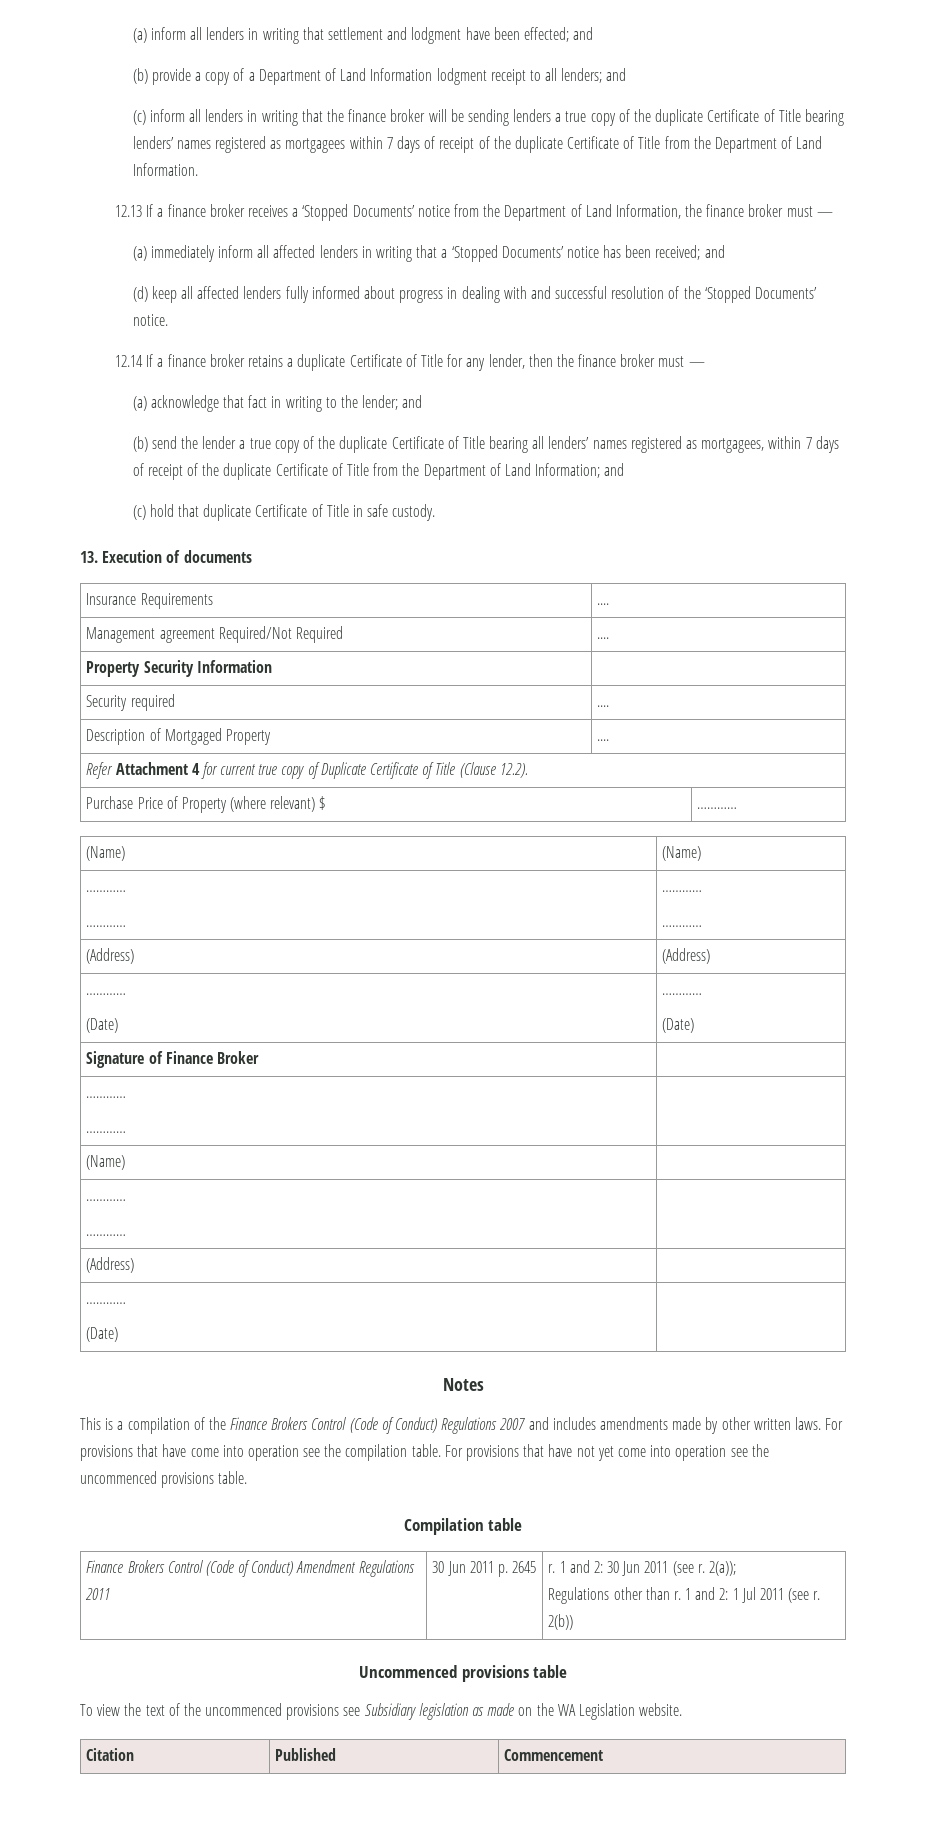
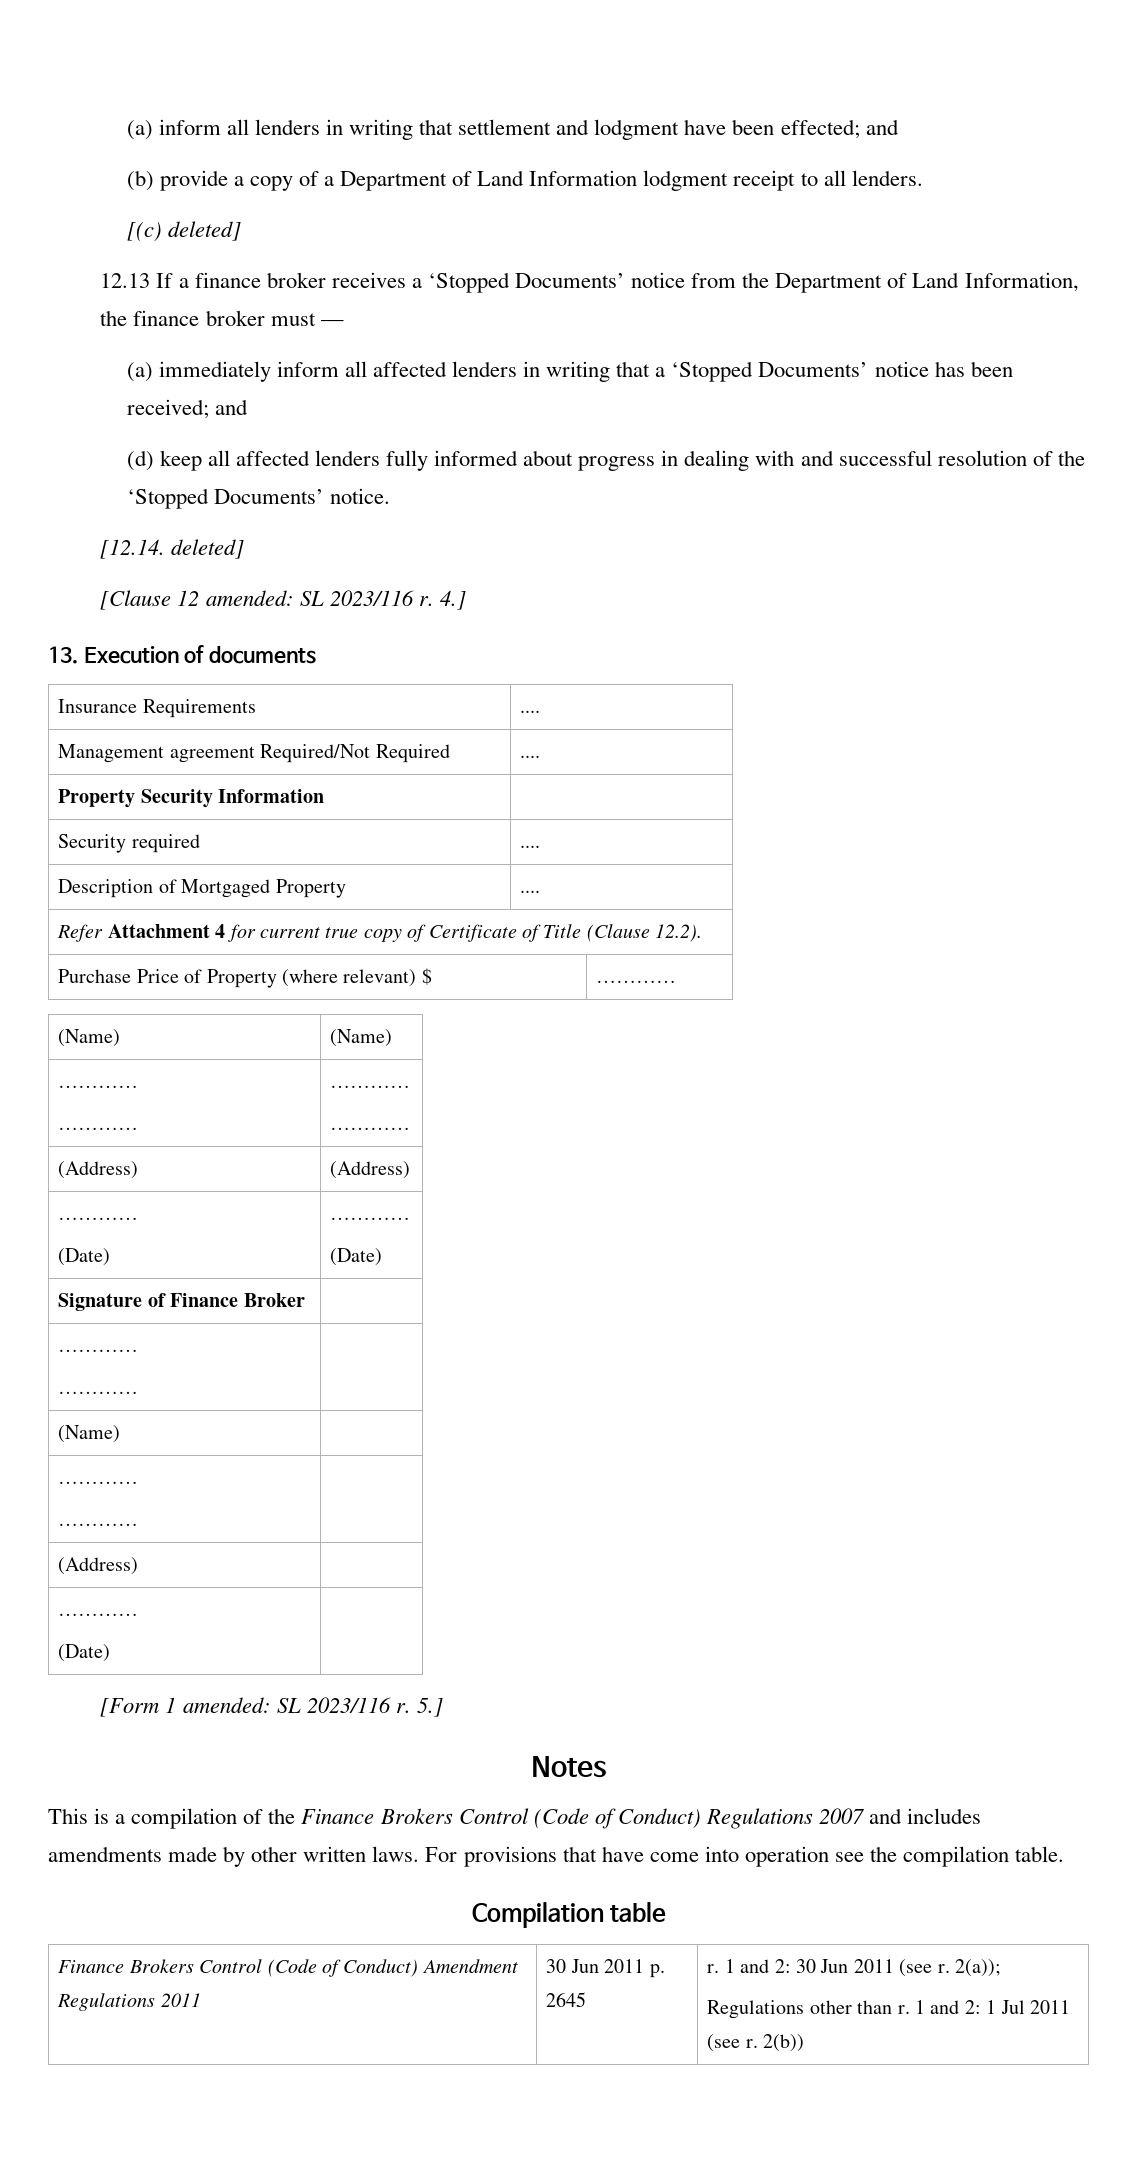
- (b) provide a copy of a Department of Land Information lodgment receipt to all lenders; and
- (c) inform all lenders in writing that the finance broker will be sending lenders a true copy of the duplicate Certificate of Title bearing lenders’ names registered as mortgagees within 7 days of receipt of the duplicate Certificate of Title from the Department of Land Information.
+ (b) provide a copy of a Department of Land Information lodgment receipt to all lenders.
+ [(c) deleted]
- 12.14 If a finance broker retains a duplicate Certificate of Title for any lender, then the finance broker must —
- (a) acknowledge that fact in writing to the lender; and
- (b) send the lender a true copy of the duplicate Certificate of Title bearing all lenders’ names registered as mortgagees, within 7 days of receipt of the duplicate Certificate of Title from the Department of Land Information; and
- (c) hold that duplicate Certificate of Title in safe custody.
+ [12.14. deleted]
+ [Clause 12 amended: SL 2023/116 r. 4.]
- Refer Attachment 4 for current true copy of Duplicate Certificate of Title (Clause 12.2).
+ Refer Attachment 4 for current true copy of Certificate of Title (Clause 12.2).
+ [Form 1 amended: SL 2023/116 r. 5.]
- For provisions that have not yet come into operation see the uncommenced provisions table.
- Uncommenced provisions table
- To view the text of the uncommenced provisions see Subsidiary legislation as made on the WA Legislation website.
- Citation | Published | Commencement

